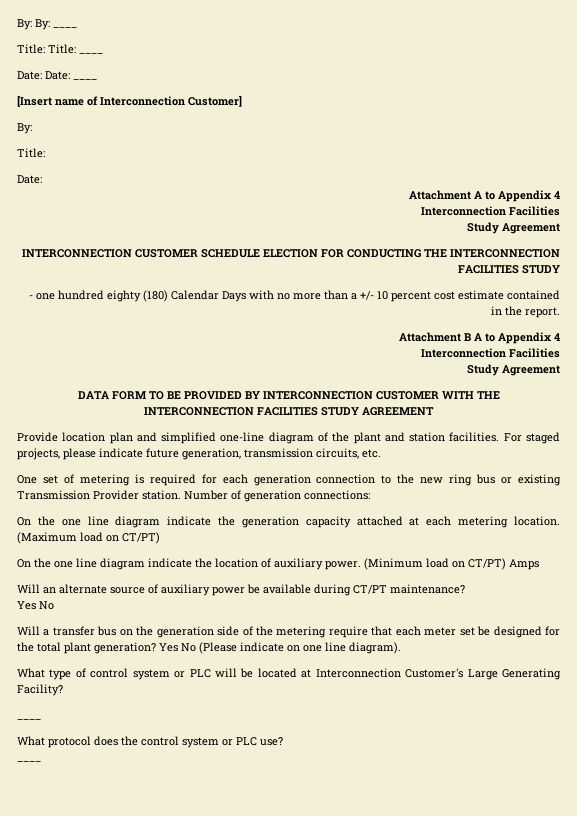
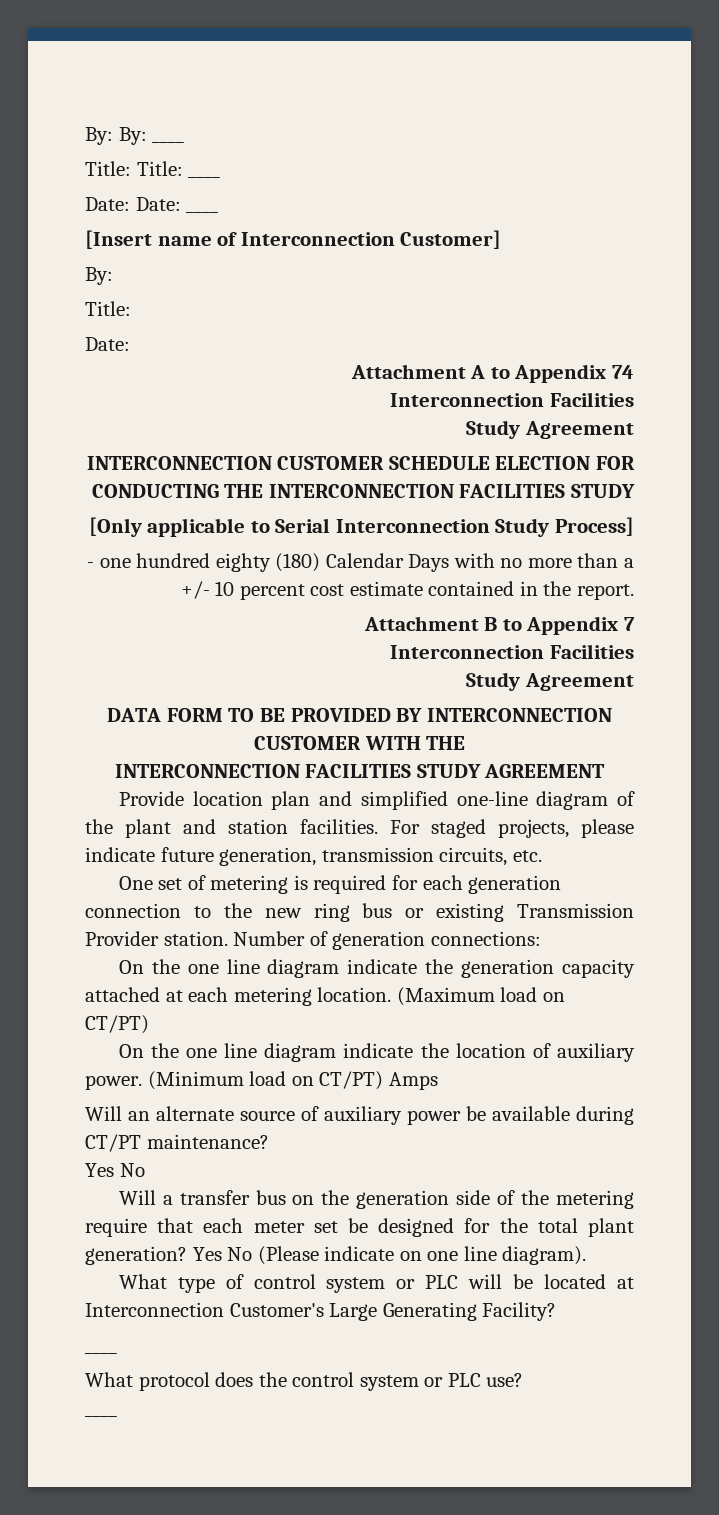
- Attachment A to Appendix 4
+ Attachment A to Appendix 74
+ [Only applicable to Serial Interconnection Study Process]
- Attachment B A to Appendix 4
+ Attachment B to Appendix 7

